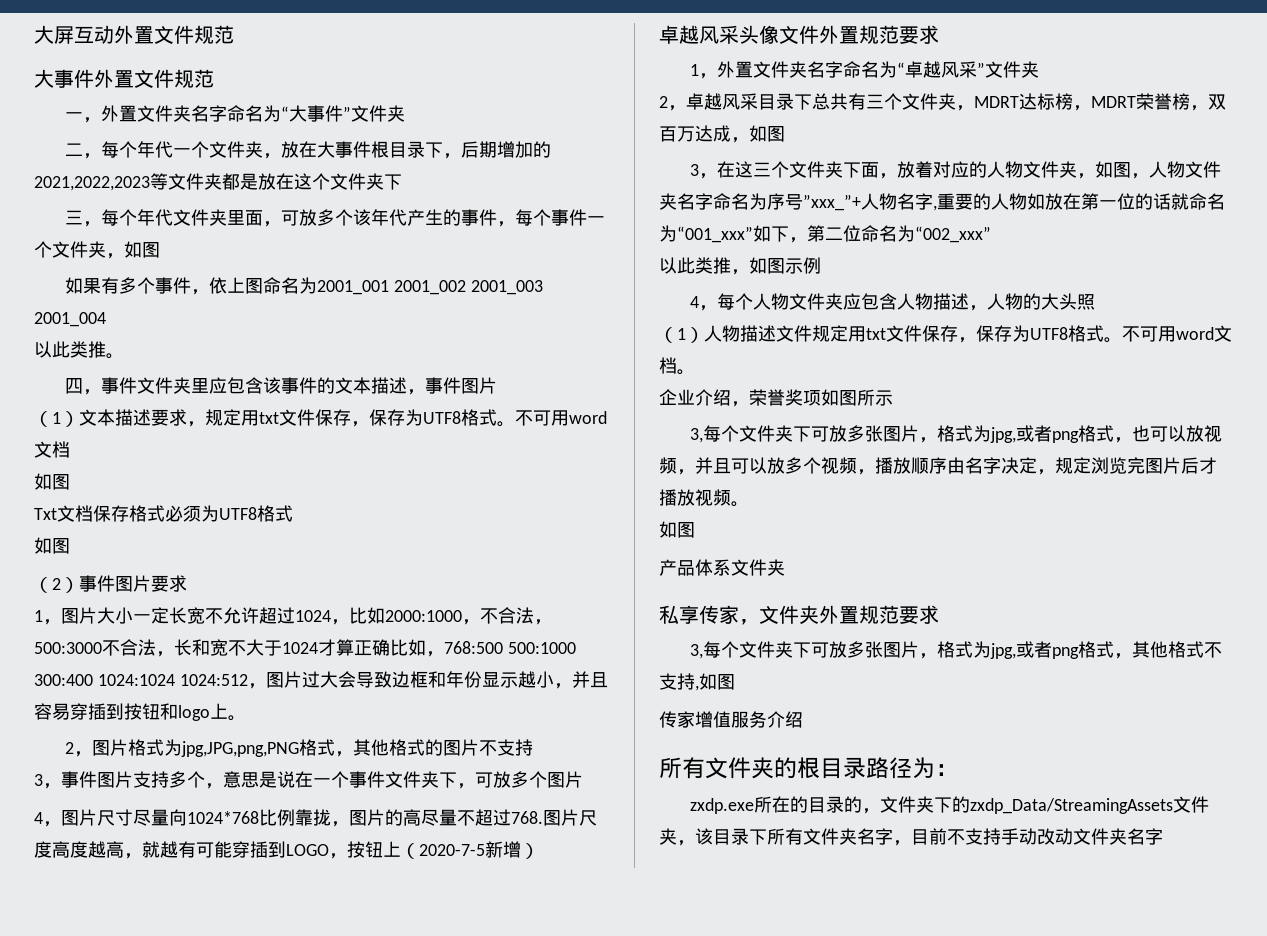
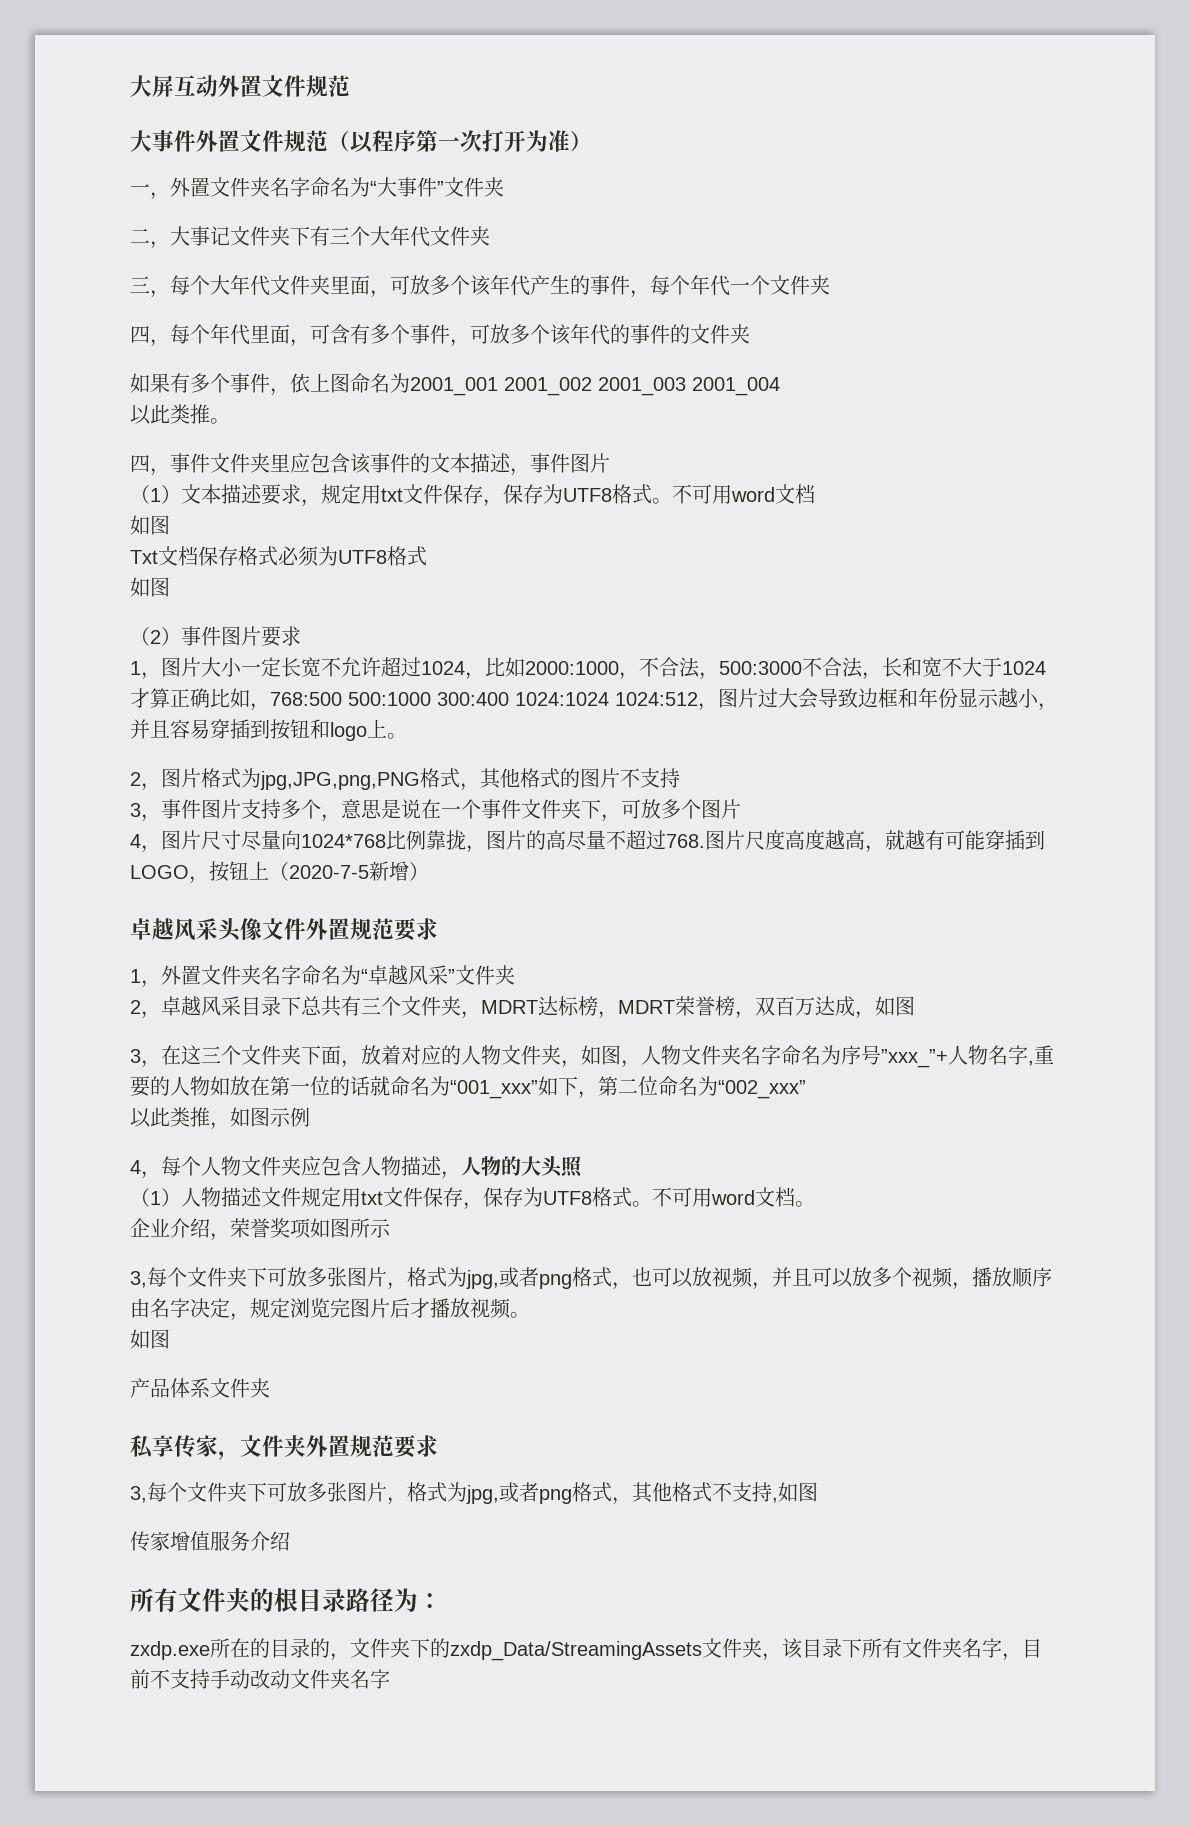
- 大事件外置文件规范
+ 大事件外置文件规范（以程序第一次打开为准）
- 二，每个年代一个文件夹，放在大事件根目录下，后期增加的2021,2022,2023等文件夹都是放在这个文件夹下
+ 二，大事记文件夹下有三个大年代文件夹
- 三，每个年代文件夹里面，可放多个该年代产生的事件，每个事件一个文件夹，如图
+ 三，每个大年代文件夹里面，可放多个该年代产生的事件，每个年代一个文件夹
+ 四，每个年代里面，可含有多个事件，可放多个该年代的事件的文件夹

